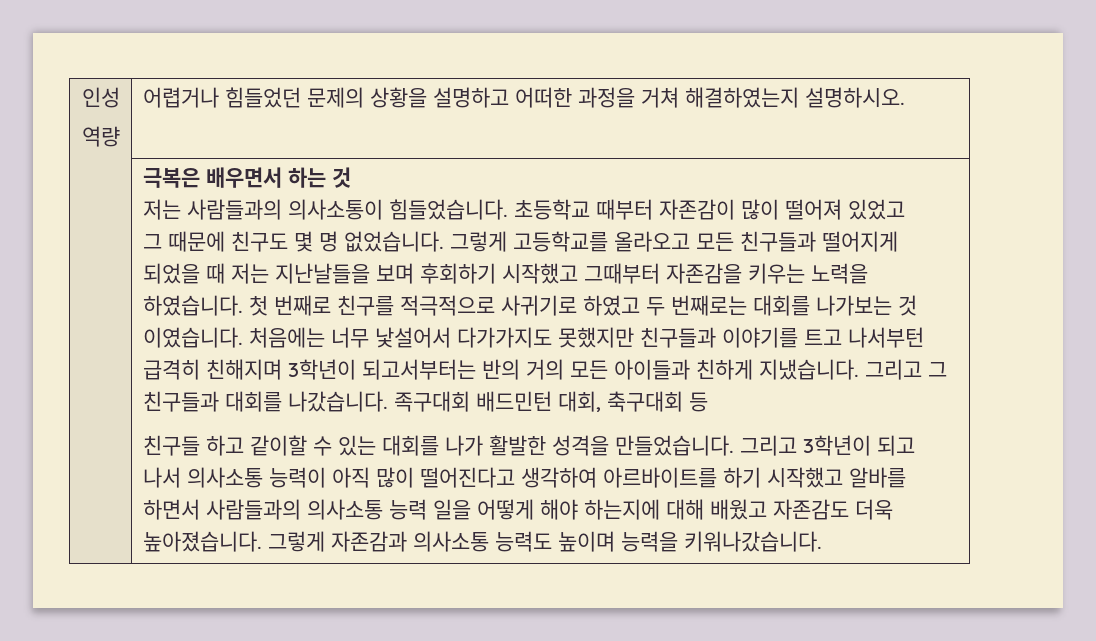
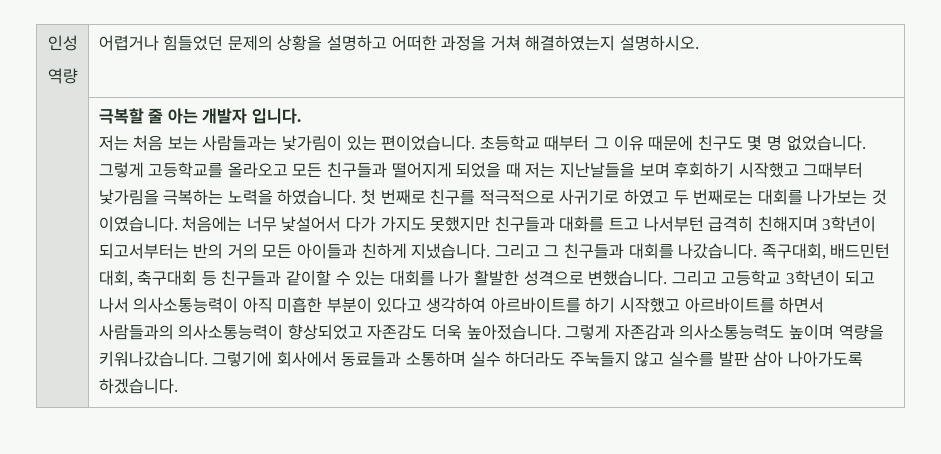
- 극복은 배우면서 하는 것
- 저는 사람들과의 의사소통이 힘들었습니다. 초등학교 때부터 자존감이 많이 떨어져 있었고
- 그 때문에 친구도 몇 명 없었습니다.
+ 극복할 줄 아는 개발자 입니다.
+ 저는 처음 보는 사람들과는 낯가림이 있는 편이었습니다. 초등학교 때부터 그 이유 때문에 친구도 몇 명 없었습니다.
- 그렇게 고등학교를 올라오고 모든 친구들과 떨어지게 되었을 때 저는 지난날들을 보며 후회하기 시작했고 그때부터 자존감을 키우는 노력을 하였습니다.
+ 그렇게 고등학교를 올라오고 모든 친구들과 떨어지게 되었을 때 저는 지난날들을 보며 후회하기 시작했고 그때부터 낯가림을 극복하는 노력을 하였습니다.
- 처음에는 너무 낯설어서 다가가지도 못했지만 친구들과 이야기를 트고 나서부턴 급격히 친해지며 3학년이 되고서부터는 반의 거의 모든 아이들과 친하게 지냈습니다.
+ 처음에는 너무 낯설어서 다가 가지도 못했지만 친구들과 대화를 트고 나서부턴 급격히 친해지며 3학년이 되고서부터는 반의 거의 모든 아이들과 친하게 지냈습니다.
- 족구대회 배드민턴 대회, 축구대회 등
- 친구들 하고 같이할 수 있는 대회를 나가 활발한 성격을 만들었습니다. 그리고 3학년이 되고 나서 의사소통 능력이 아직 많이 떨어진다고 생각하여 아르바이트를 하기 시작했고 알바를 하면서 사람들과의 의사소통 능력 일을 어떻게 해야 하는지에 대해 배웠고 자존감도 더욱 높아졌습니다.
+ 족구대회, 배드민턴 대회, 축구대회 등 친구들과 같이할 수 있는 대회를 나가 활발한 성격으로 변했습니다. 그리고 고등학교 3학년이 되고 나서 의사소통능력이 아직 미흡한 부분이 있다고 생각하여 아르바이트를 하기 시작했고 아르바이트를 하면서 사람들과의 의사소통능력이 향상되었고 자존감도 더욱 높아젔습니다.
- 그렇게 자존감과 의사소통 능력도 높이며 능력을 키워나갔습니다.
+ 그렇게 자존감과 의사소통능력도 높이며 역량을 키워나갔습니다. 그렇기에 회사에서 동료들과 소통하며 실수 하더라도 주눅들지 않고 실수를 발판 삼아 나아가도록 하겠습니다.

